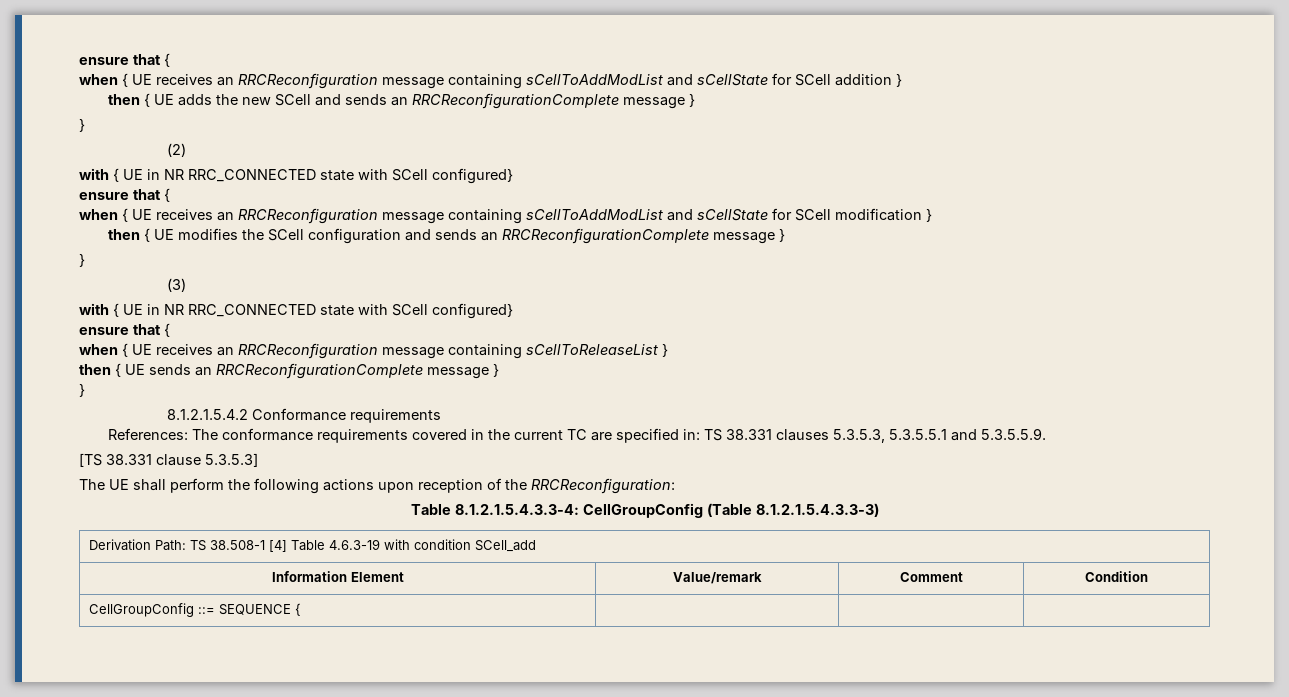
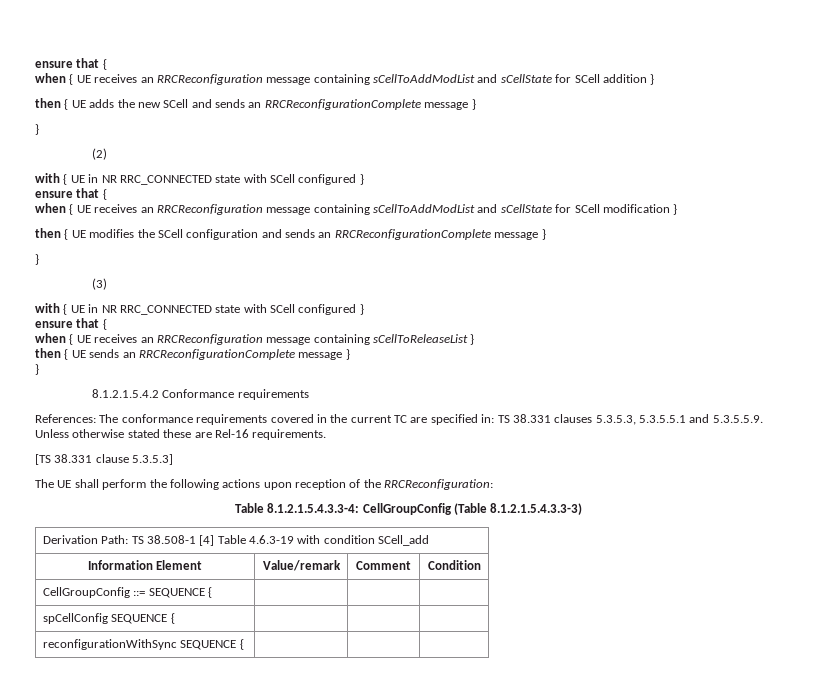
  (2)
- with { UE in NR RRC_CONNECTED state with SCell configured}
+ with { UE in NR RRC_CONNECTED state with SCell configured }
  (3)
- with { UE in NR RRC_CONNECTED state with SCell configured}
+ with { UE in NR RRC_CONNECTED state with SCell configured }
- References: The conformance requirements covered in the current TC are specified in: TS 38.331 clauses 5.3.5.3, 5.3.5.5.1 and 5.3.5.5.9.
+ References: The conformance requirements covered in the current TC are specified in: TS 38.331 clauses 5.3.5.3, 5.3.5.5.1 and 5.3.5.5.9. Unless otherwise stated these are Rel-16 requirements.
+ spCellConfig SEQUENCE { | | |
+ reconfigurationWithSync SEQUENCE { | | |

